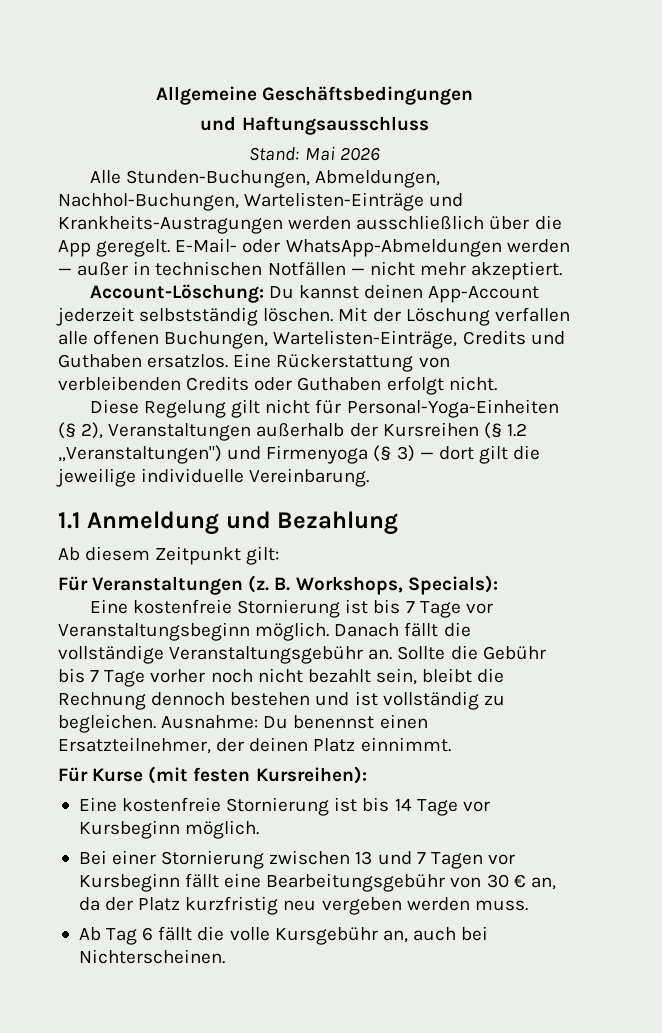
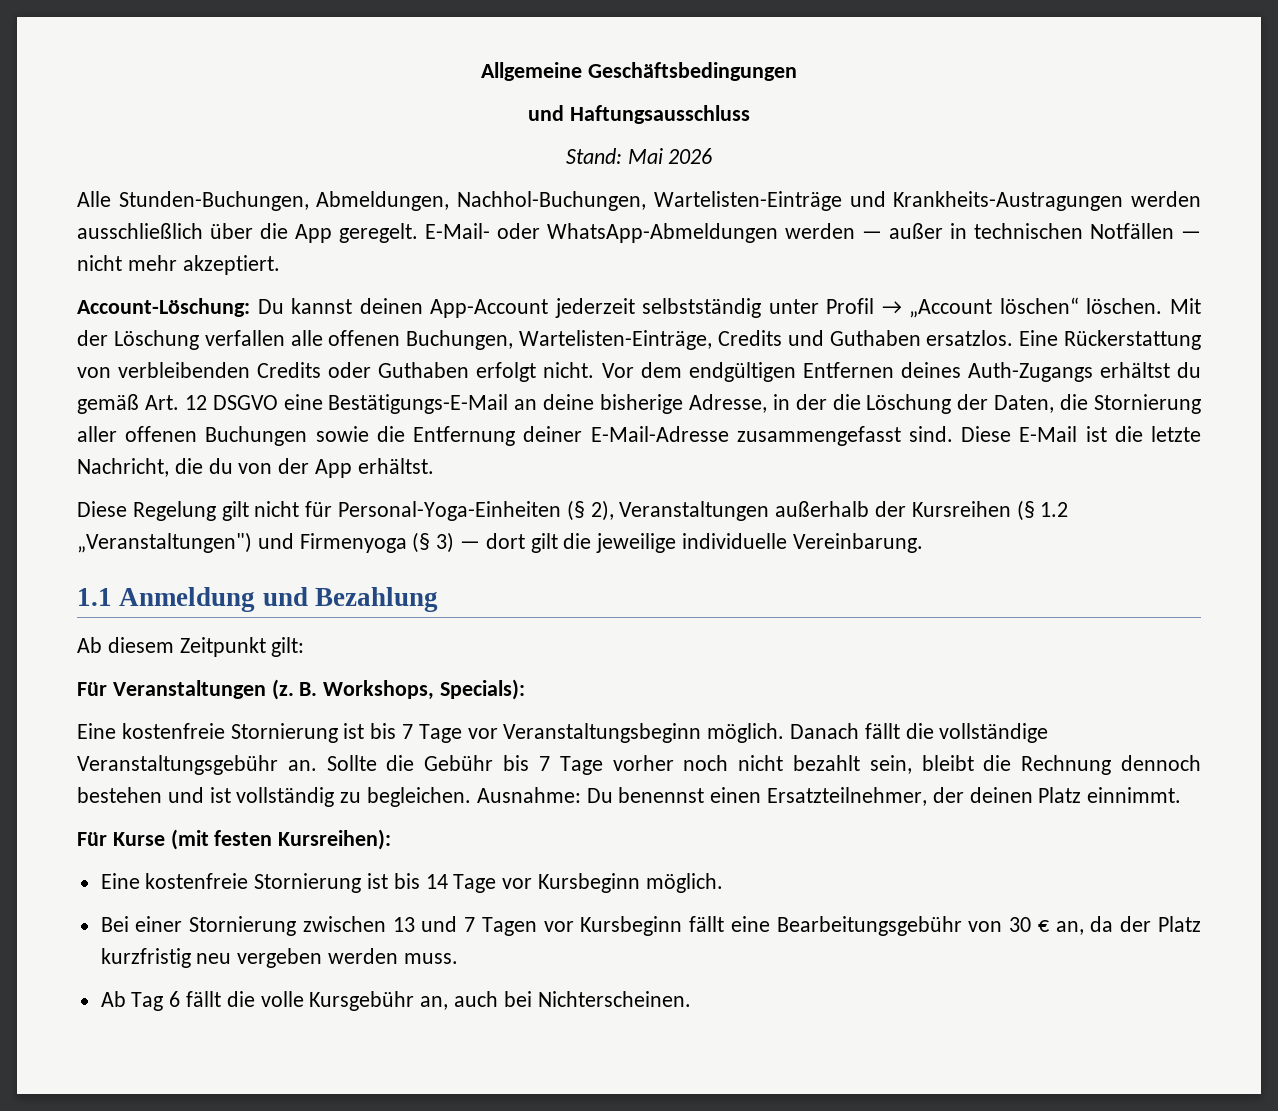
- Account-Löschung: Du kannst deinen App-Account jederzeit selbstständig löschen.
+ Account-Löschung: Du kannst deinen App-Account jederzeit selbstständig unter Profil → „Account löschen“ löschen.
+ Vor dem endgültigen Entfernen deines Auth-Zugangs erhältst du gemäß Art. 12 DSGVO eine Bestätigungs-E-Mail an deine bisherige Adresse, in der die Löschung der Daten, die Stornierung aller offenen Buchungen sowie die Entfernung deiner E-Mail-Adresse zusammengefasst sind. Diese E-Mail ist die letzte Nachricht, die du von der App erhältst.

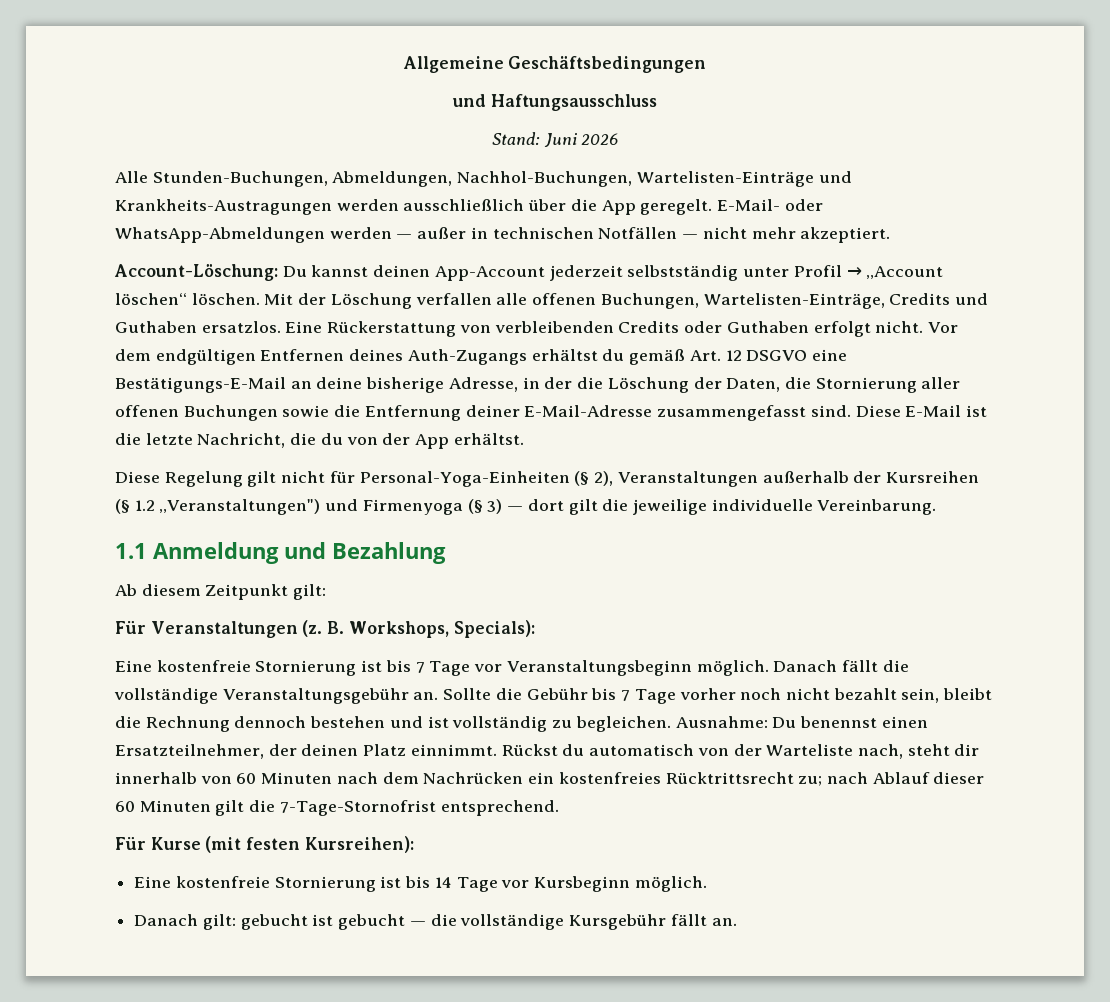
- Stand: Mai 2026
+ Stand: Juni 2026
+ Rückst du automatisch von der Warteliste nach, steht dir innerhalb von 60 Minuten nach dem Nachrücken ein kostenfreies Rücktrittsrecht zu; nach Ablauf dieser 60 Minuten gilt die 7-Tage-Stornofrist entsprechend.
- Bei einer Stornierung zwischen 13 und 7 Tagen vor Kursbeginn fällt eine Bearbeitungsgebühr von 30 € an, da der Platz kurzfristig neu vergeben werden muss.
- Ab Tag 6 fällt die volle Kursgebühr an, auch bei Nichterscheinen.
+ Danach gilt: gebucht ist gebucht — die vollständige Kursgebühr fällt an.

